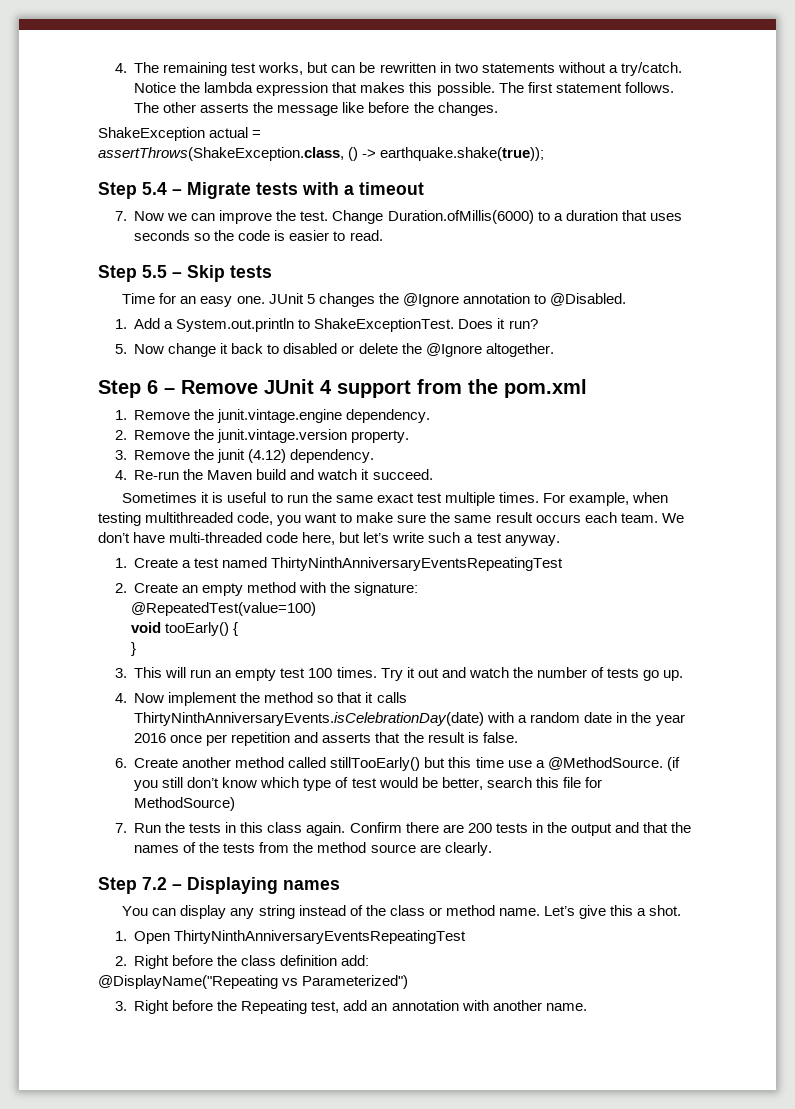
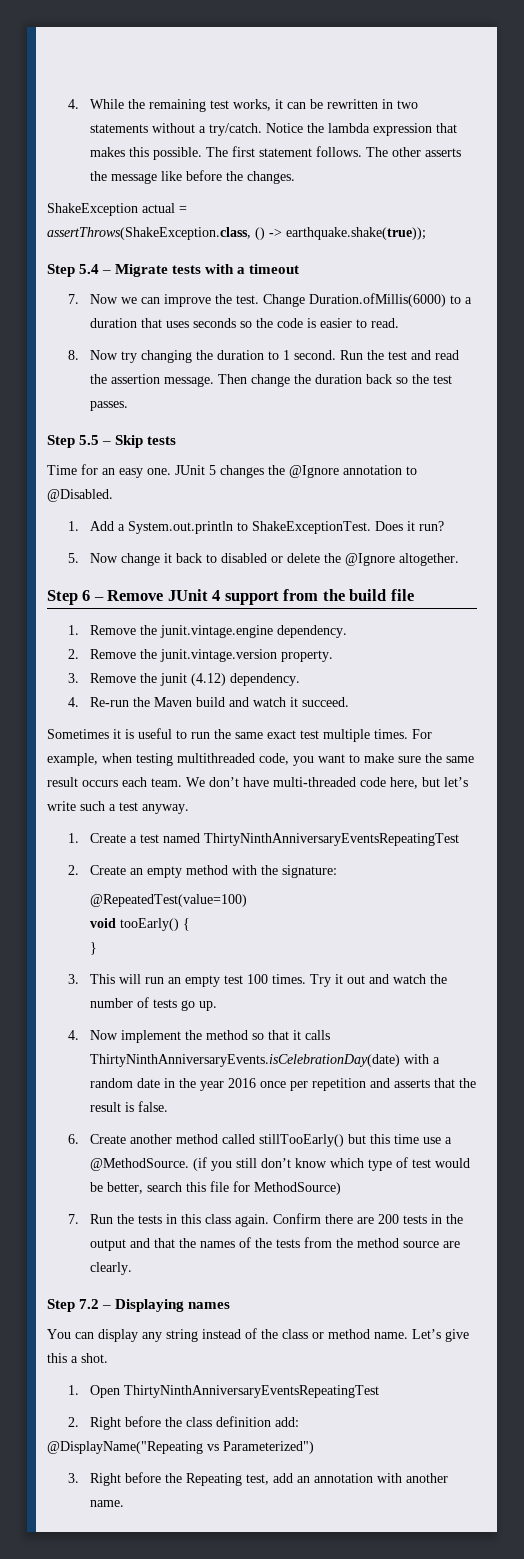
- 4. The remaining test works, but can be rewritten in two statements without a try/catch.
+ 4. While the remaining test works, it can be rewritten in two statements without a try/catch.
+ 8. Now try changing the duration to 1 second. Run the test and read the assertion message. Then change the duration back so the test passes.
- Step 6 – Remove JUnit 4 support from the pom.xml
+ Step 6 – Remove JUnit 4 support from the build file

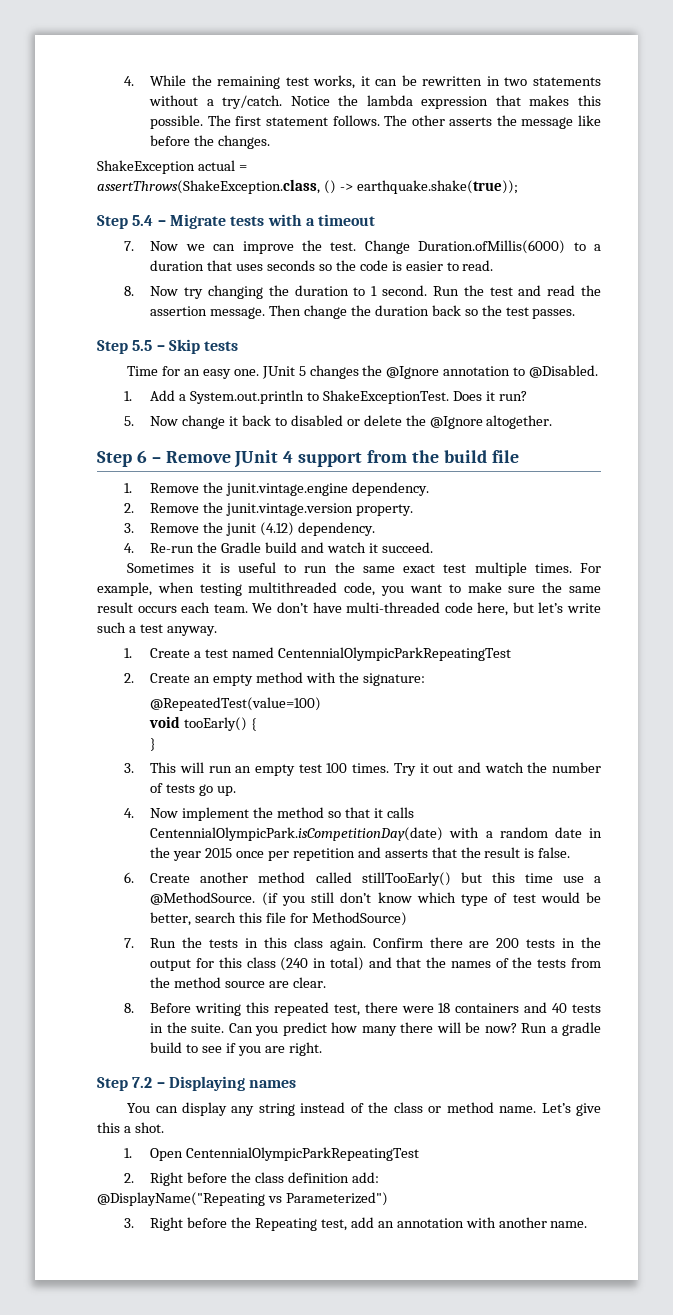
- 4. Re-run the Maven build and watch it succeed.
+ 4. Re-run the Gradle build and watch it succeed.
- 1. Create a test named ThirtyNinthAnniversaryEventsRepeatingTest
+ 1. Create a test named CentennialOlympicParkRepeatingTest
- 4. Now implement the method so that it calls ThirtyNinthAnniversaryEvents.isCelebrationDay(date) with a random date in the year 2016 once per repetition and asserts that the result is false.
+ 4. Now implement the method so that it calls CentennialOlympicPark.isCompetitionDay(date) with a random date in the year 2015 once per repetition and asserts that the result is false.
- Confirm there are 200 tests in the output and that the names of the tests from the method source are clearly.
+ Confirm there are 200 tests in the output for this class (240 in total) and that the names of the tests from the method source are clear.
+ 8. Before writing this repeated test, there were 18 containers and 40 tests in the suite. Can you predict how many there will be now? Run a gradle build to see if you are right.
- 1. Open ThirtyNinthAnniversaryEventsRepeatingTest
+ 1. Open CentennialOlympicParkRepeatingTest

